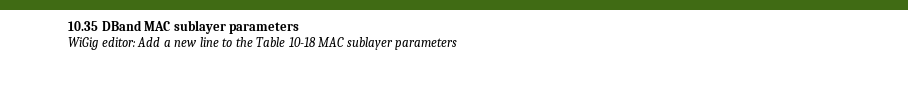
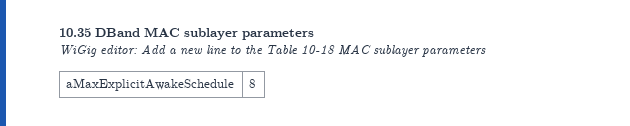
+ aMaxExplicitAwakeSchedule | 8

